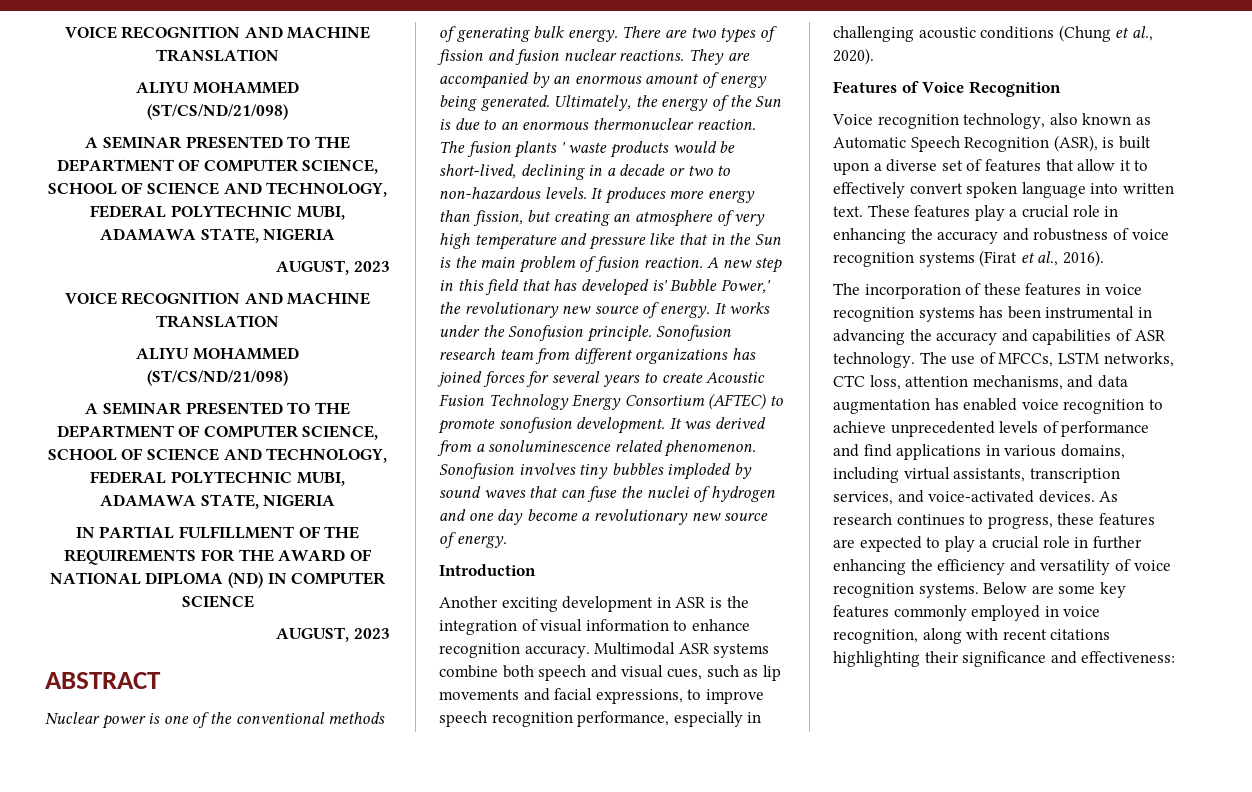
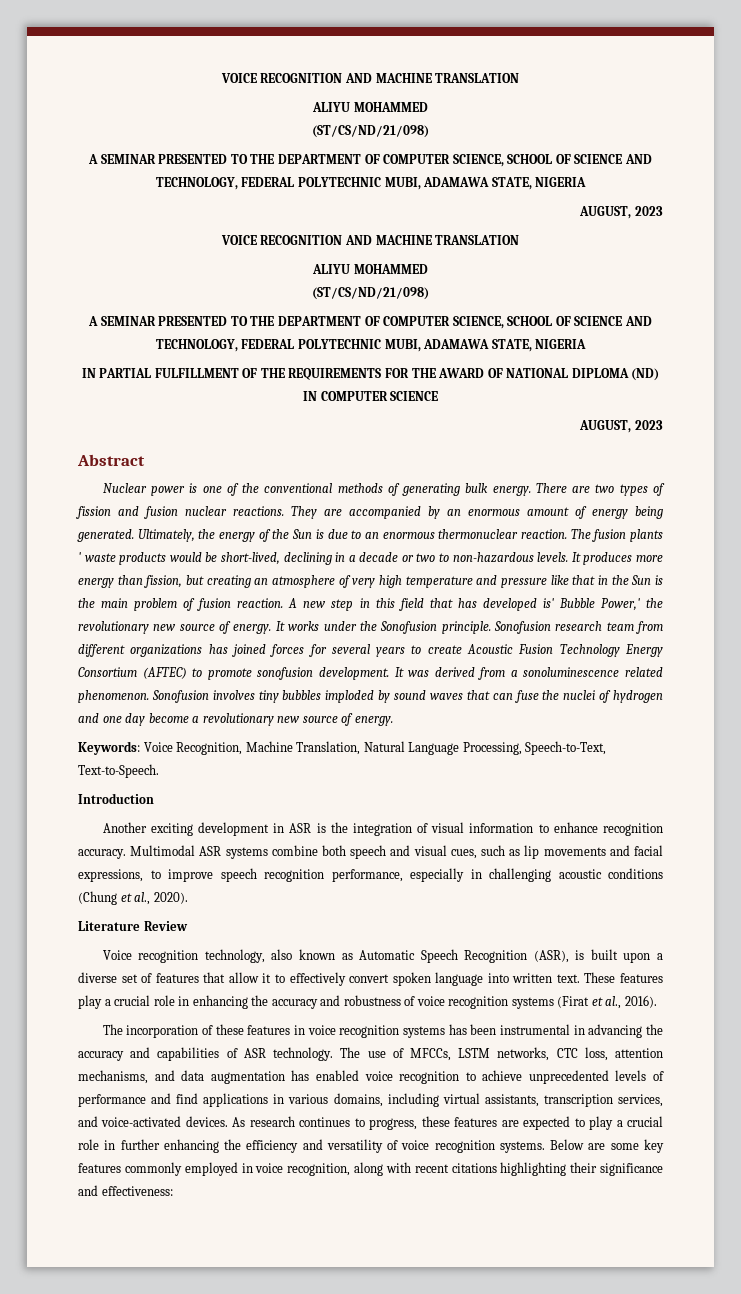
- ABSTRACT
+ Abstract
+ Keywords: Voice Recognition, Machine Translation, Natural Language Processing, Speech-to-Text, Text-to-Speech.
- Features of Voice Recognition
+ Literature Review

